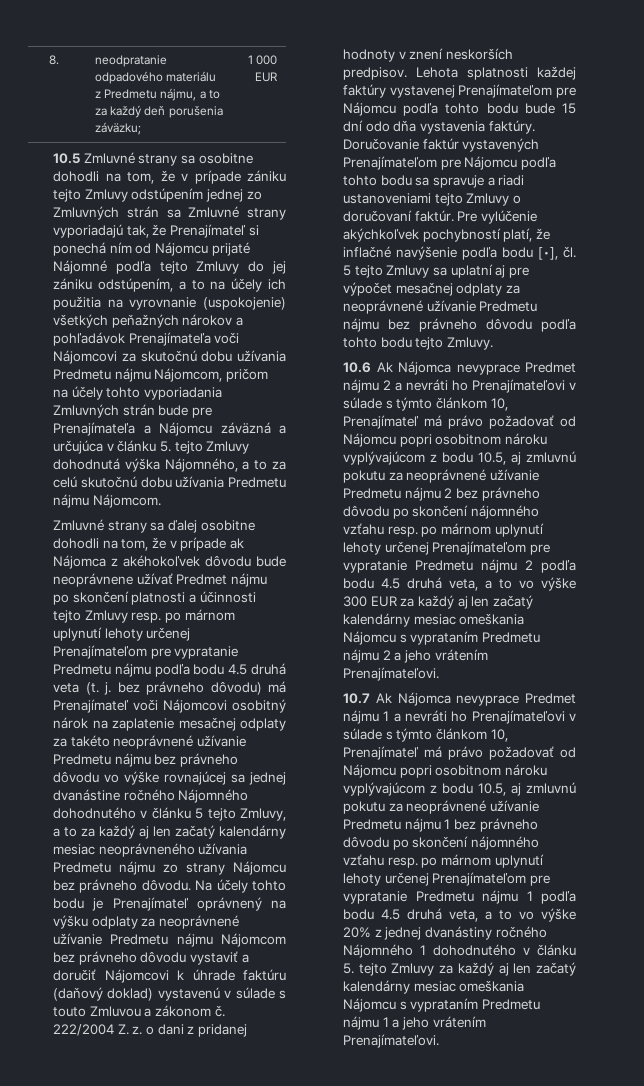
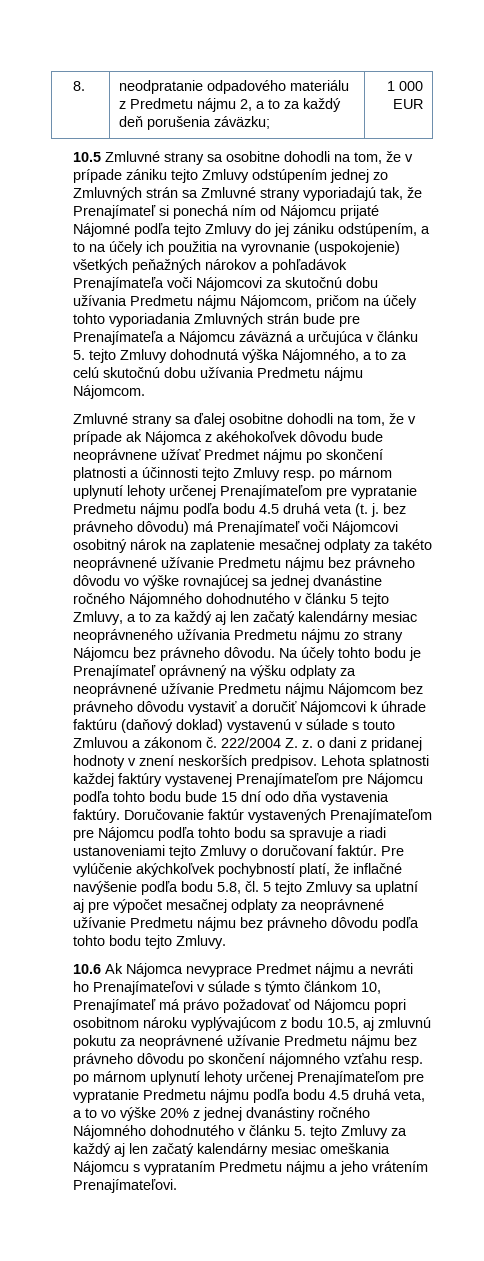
- 8. | neodpratanie odpadového materiálu z Predmetu nájmu, a to za každý deň porušenia záväzku; | 1 000 EUR
+ 8. | neodpratanie odpadového materiálu z Predmetu nájmu 2, a to za každý deň porušenia záväzku; | 1 000 EUR
- Pre vylúčenie akýchkoľvek pochybností platí, že inflačné navýšenie podľa bodu [•], čl. 5 tejto Zmluvy sa uplatní aj pre výpočet mesačnej odplaty za neoprávnené užívanie Predmetu nájmu bez právneho dôvodu podľa tohto bodu tejto Zmluvy.
+ Pre vylúčenie akýchkoľvek pochybností platí, že inflačné navýšenie podľa bodu 5.8, čl. 5 tejto Zmluvy sa uplatní aj pre výpočet mesačnej odplaty za neoprávnené užívanie Predmetu nájmu bez právneho dôvodu podľa tohto bodu tejto Zmluvy.
- 10.6 Ak Nájomca nevyprace Predmet nájmu 2 a nevráti ho Prenajímateľovi v súlade s týmto článkom 10, Prenajímateľ má právo požadovať od Nájomcu popri osobitnom nároku vyplývajúcom z bodu 10.5, aj zmluvnú pokutu za neoprávnené užívanie Predmetu nájmu 2 bez právneho dôvodu po skončení nájomného vzťahu resp. po márnom uplynutí lehoty určenej Prenajímateľom pre vypratanie Predmetu nájmu 2 podľa bodu 4.5 druhá veta, a to vo výške 300 EUR za každý aj len začatý kalendárny mesiac omeškania Nájomcu s vyprataním Predmetu nájmu 2 a jeho vrátením Prenajímateľovi.
- 10.7 Ak Nájomca nevyprace Predmet nájmu 1 a nevráti ho Prenajímateľovi v súlade s týmto článkom 10, Prenajímateľ má právo požadovať od Nájomcu popri osobitnom nároku vyplývajúcom z bodu 10.5, aj zmluvnú pokutu za neoprávnené užívanie Predmetu nájmu 1 bez právneho dôvodu po skončení nájomného vzťahu resp. po márnom uplynutí lehoty určenej Prenajímateľom pre vypratanie Predmetu nájmu 1 podľa bodu 4.5 druhá veta, a to vo výške 20% z jednej dvanástiny ročného Nájomného 1 dohodnutého v článku 5. tejto Zmluvy za každý aj len začatý kalendárny mesiac omeškania Nájomcu s vyprataním Predmetu nájmu 1 a jeho vrátením Prenajímateľovi.
+ 10.6 Ak Nájomca nevyprace Predmet nájmu a nevráti ho Prenajímateľovi v súlade s týmto článkom 10, Prenajímateľ má právo požadovať od Nájomcu popri osobitnom nároku vyplývajúcom z bodu 10.5, aj zmluvnú pokutu za neoprávnené užívanie Predmetu nájmu bez právneho dôvodu po skončení nájomného vzťahu resp. po márnom uplynutí lehoty určenej Prenajímateľom pre vypratanie Predmetu nájmu podľa bodu 4.5 druhá veta, a to vo výške 20% z jednej dvanástiny ročného Nájomného dohodnutého v článku 5. tejto Zmluvy za každý aj len začatý kalendárny mesiac omeškania Nájomcu s vyprataním Predmetu nájmu a jeho vrátením Prenajímateľovi.

